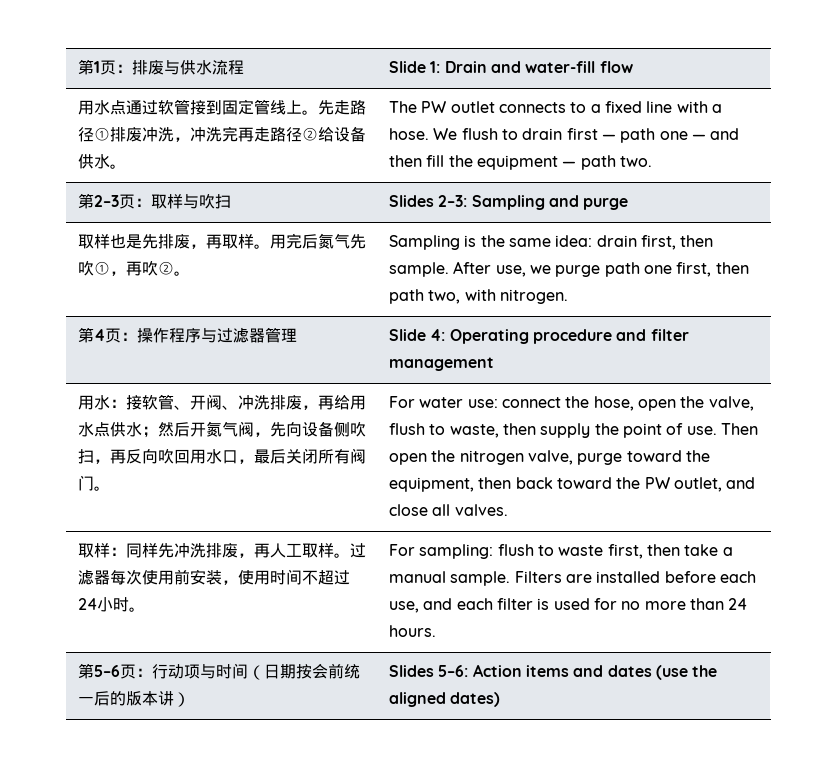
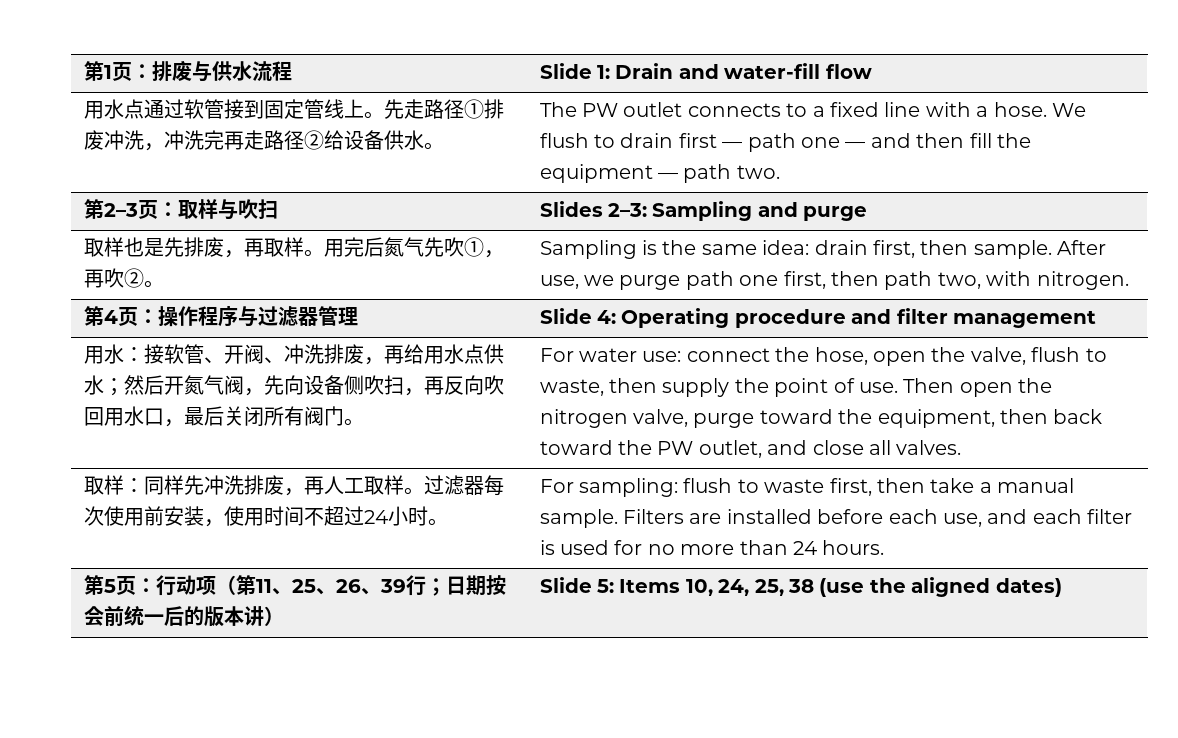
- 第5–6页：行动项与时间（日期按会前统一后的版本讲） | Slides 5–6: Action items and dates (use the aligned dates)
+ 第5页：行动项（第11、25、26、39行；日期按会前统一后的版本讲） | Slide 5: Items 10, 24, 25, 38 (use the aligned dates)

